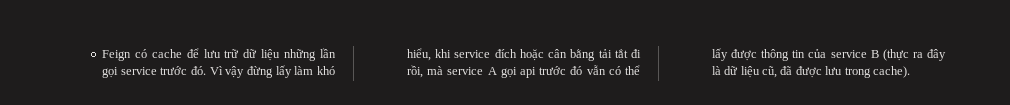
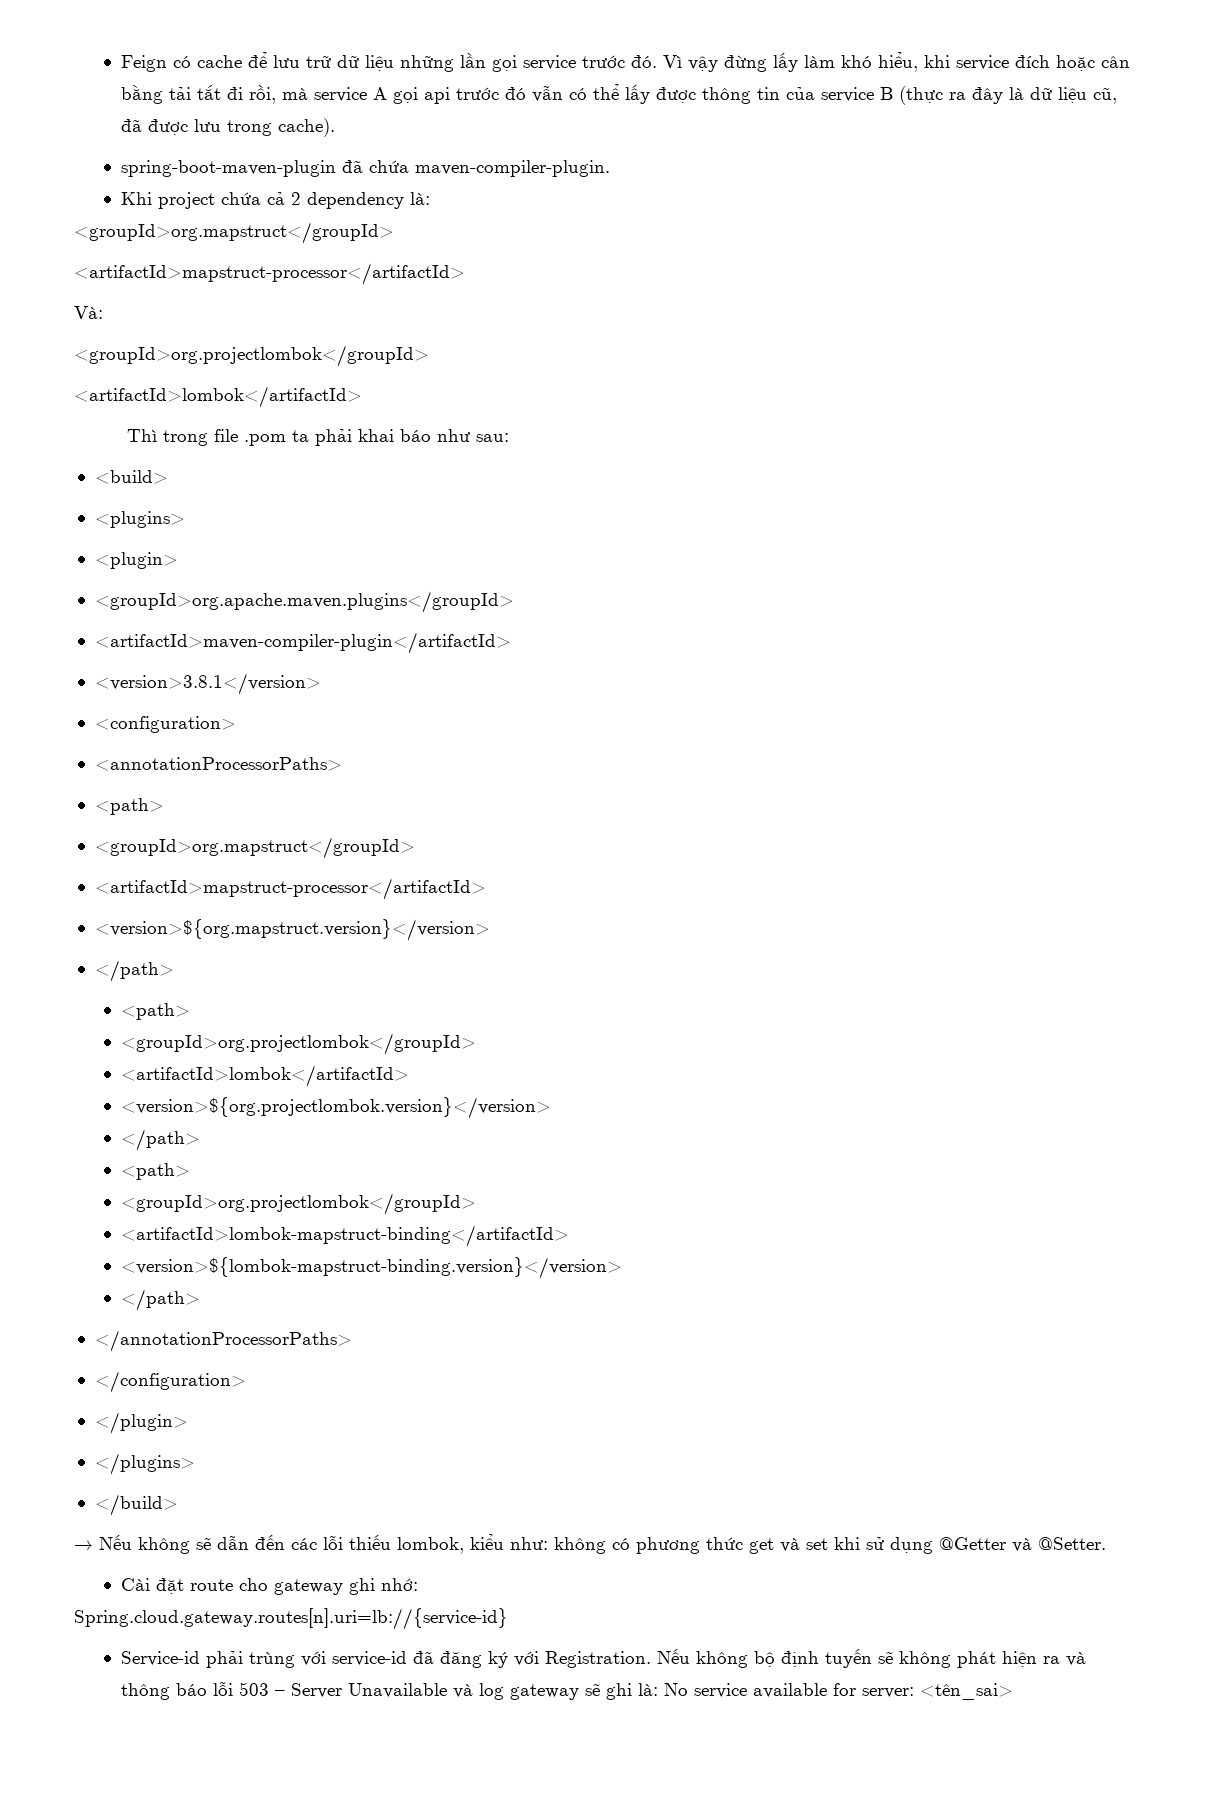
+ spring-boot-maven-plugin đã chứa maven-compiler-plugin.
+ Khi project chứa cả 2 dependency là:
+ <groupId>org.mapstruct</groupId>
+ <artifactId>mapstruct-processor</artifactId>
+ Và:
+ <groupId>org.projectlombok</groupId>
+ <artifactId>lombok</artifactId>
+ Thì trong file .pom ta phải khai báo như sau:
+ <build>
+ <plugins>
+ <plugin>
+ <groupId>org.apache.maven.plugins</groupId>
+ <artifactId>maven-compiler-plugin</artifactId>
+ <version>3.8.1</version>
+ <configuration>
+ <annotationProcessorPaths>
+ <path>
+ <groupId>org.mapstruct</groupId>
+ <artifactId>mapstruct-processor</artifactId>
+ <version>${org.mapstruct.version}</version>
+ </path>
+ <path>
+ <groupId>org.projectlombok</groupId>
+ <artifactId>lombok</artifactId>
+ <version>${org.projectlombok.version}</version>
+ </path>
+ <path>
+ <groupId>org.projectlombok</groupId>
+ <artifactId>lombok-mapstruct-binding</artifactId>
+ <version>${lombok-mapstruct-binding.version}</version>
+ </path>
+ </annotationProcessorPaths>
+ </configuration>
+ </plugin>
+ </plugins>
+ </build>
+ → Nếu không sẽ dẫn đến các lỗi thiếu lombok, kiểu như: không có phương thức get và set khi sử dụng @Getter và @Setter.
+ Cài đặt route cho gateway ghi nhớ:
+ Spring.cloud.gateway.routes[n].uri=lb://{service-id}
+ Service-id phải trùng với service-id đã đăng ký với Registration. Nếu không bộ định tuyến sẽ không phát hiện ra và thông báo lỗi 503 – Server Unavailable và log gateway sẽ ghi là: No service available for server: <tên_sai>

